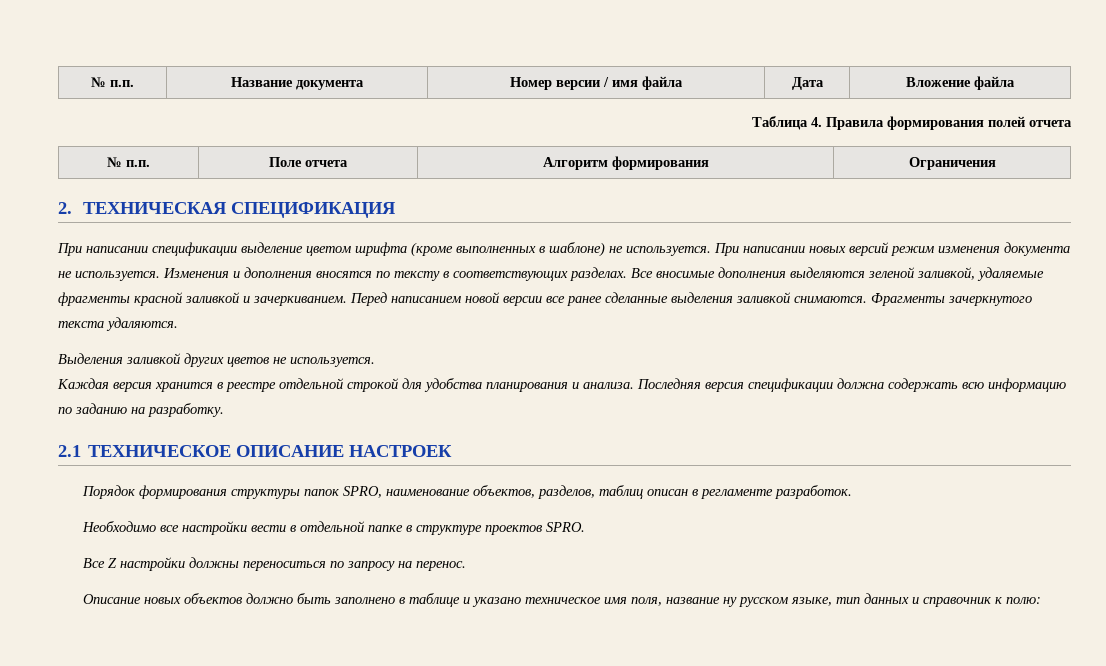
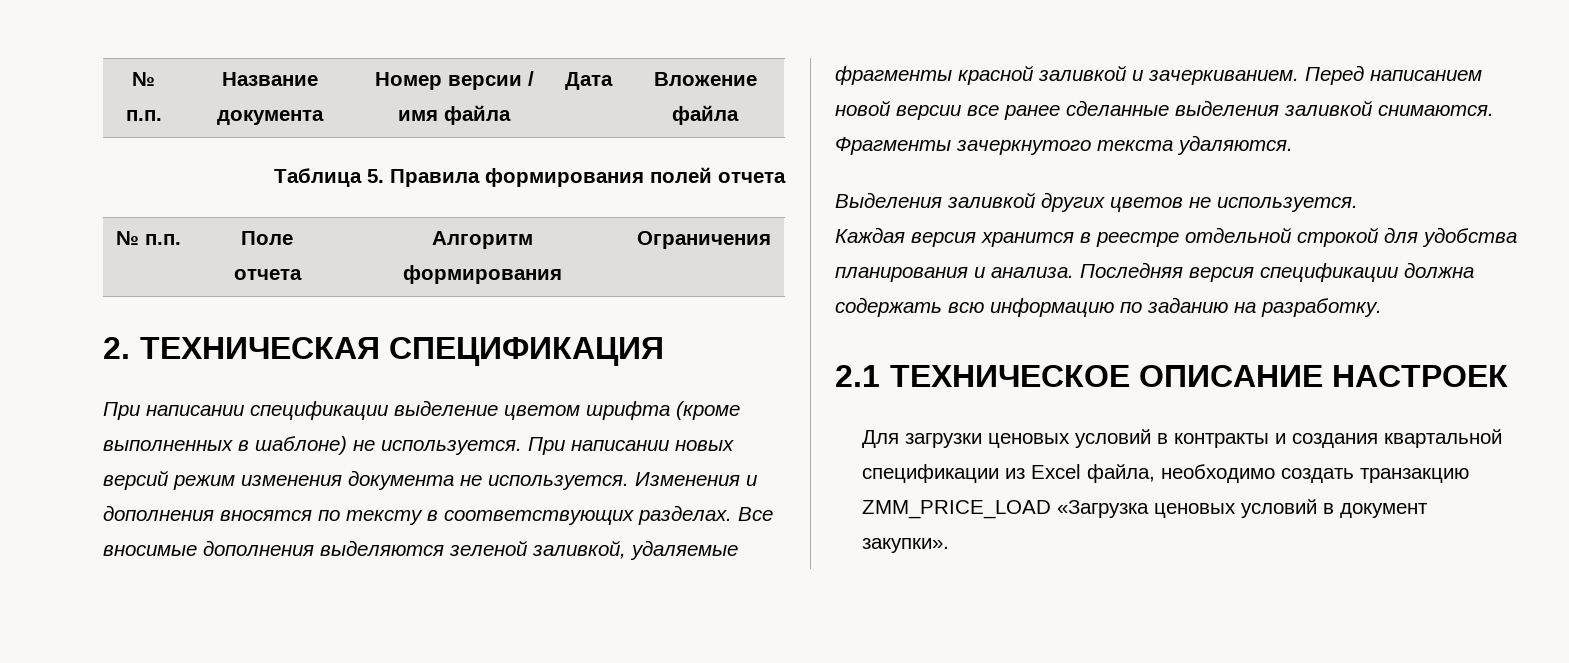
- Таблица 4. Правила формирования полей отчета
+ Таблица 5. Правила формирования полей отчета
- Порядок формирования структуры папок SPRO, наименование объектов, разделов, таблиц описан в регламенте разработок.
- Необходимо все настройки вести в отдельной папке в структуре проектов SPRO.
- Все Z настройки должны переноситься по запросу на перенос.
- Описание новых объектов должно быть заполнено в таблице и указано техническое имя поля, название ну русском языке, тип данных и справочник к полю:
+ Для загрузки ценовых условий в контракты и создания квартальной спецификации из Excel файла, необходимо создать транзакцию ZMM_PRICE_LOAD «Загрузка ценовых условий в документ закупки».

